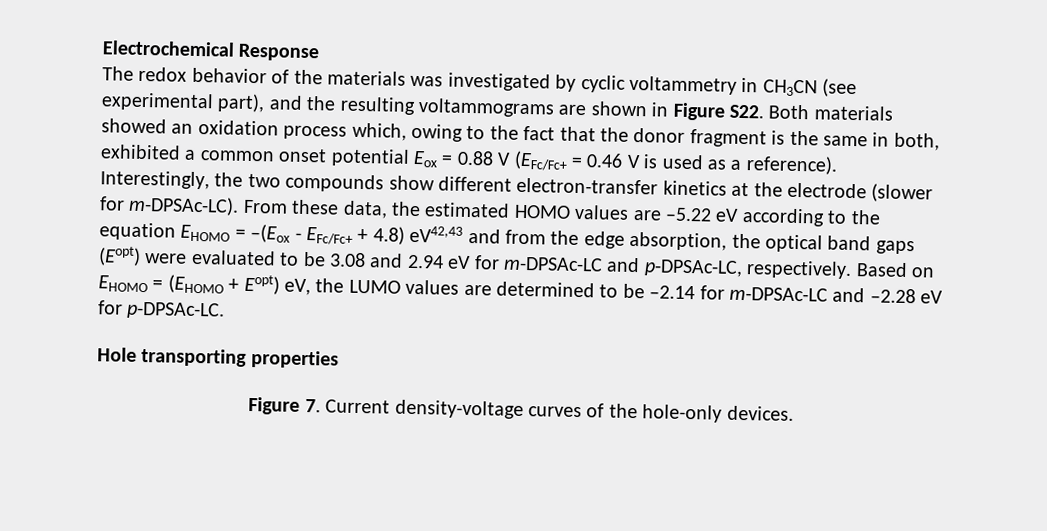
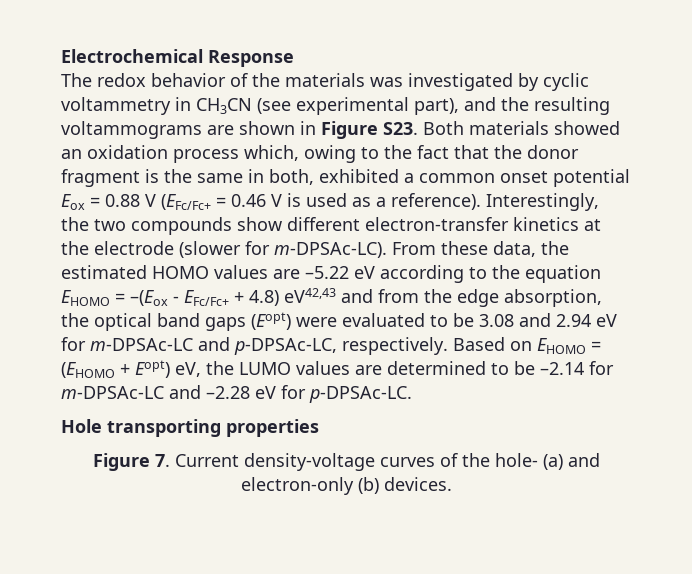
- The redox behavior of the materials was investigated by cyclic voltammetry in CH3CN (see experimental part), and the resulting voltammograms are shown in Figure S22. Both materials showed an oxidation process which, owing to the fact that the donor fragment is the same in both, exhibited a common onset potential Eox = 0.88 V (EFc/Fc+ = 0.46 V is used as a reference).
+ The redox behavior of the materials was investigated by cyclic voltammetry in CH3CN (see experimental part), and the resulting voltammograms are shown in Figure S23. Both materials showed an oxidation process which, owing to the fact that the donor fragment is the same in both, exhibited a common onset potential Eox = 0.88 V (EFc/Fc+ = 0.46 V is used as a reference).
- Figure 7. Current density-voltage curves of the hole-only devices.
+ Figure 7. Current density-voltage curves of the hole- (a) and electron-only (b) devices.

